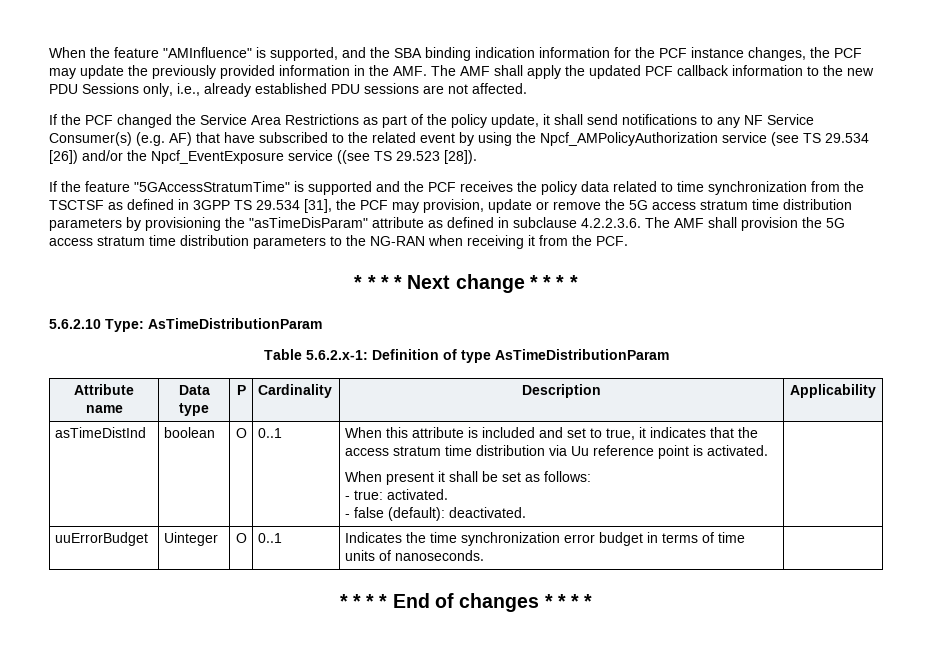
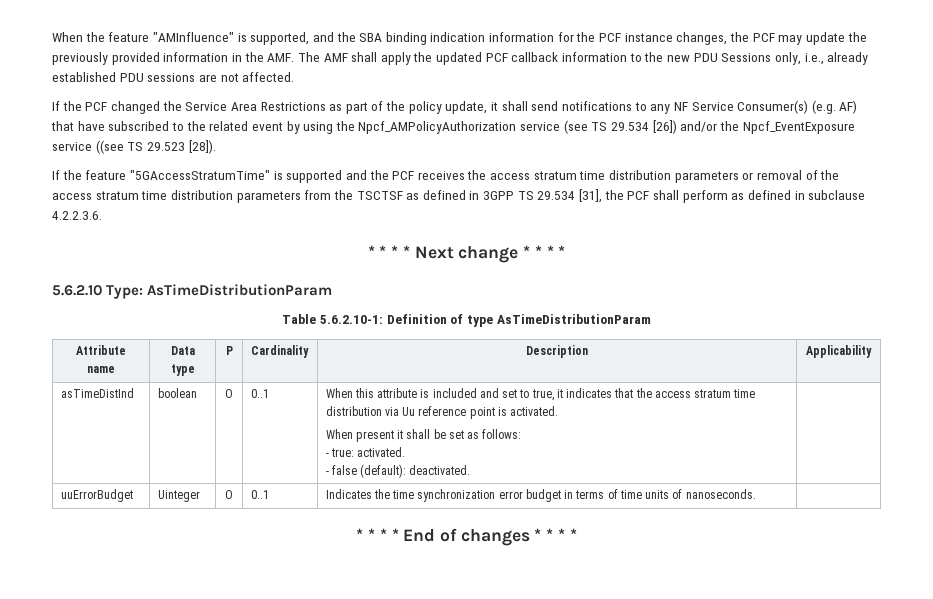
- If the feature "5GAccessStratumTime" is supported and the PCF receives the policy data related to time synchronization from the TSCTSF as defined in 3GPP TS 29.534 [31], the PCF may provision, update or remove the 5G access stratum time distribution parameters by provisioning the "asTimeDisParam" attribute as defined in subclause 4.2.2.3.6. The AMF shall provision the 5G access stratum time distribution parameters to the NG-RAN when receiving it from the PCF.
+ If the feature "5GAccessStratumTime" is supported and the PCF receives the access stratum time distribution parameters or removal of the access stratum time distribution parameters from the TSCTSF as defined in 3GPP TS 29.534 [31], the PCF shall perform as defined in subclause 4.2.2.3.6.
- Table 5.6.2.x-1: Definition of type AsTimeDistributionParam
+ Table 5.6.2.10-1: Definition of type AsTimeDistributionParam

